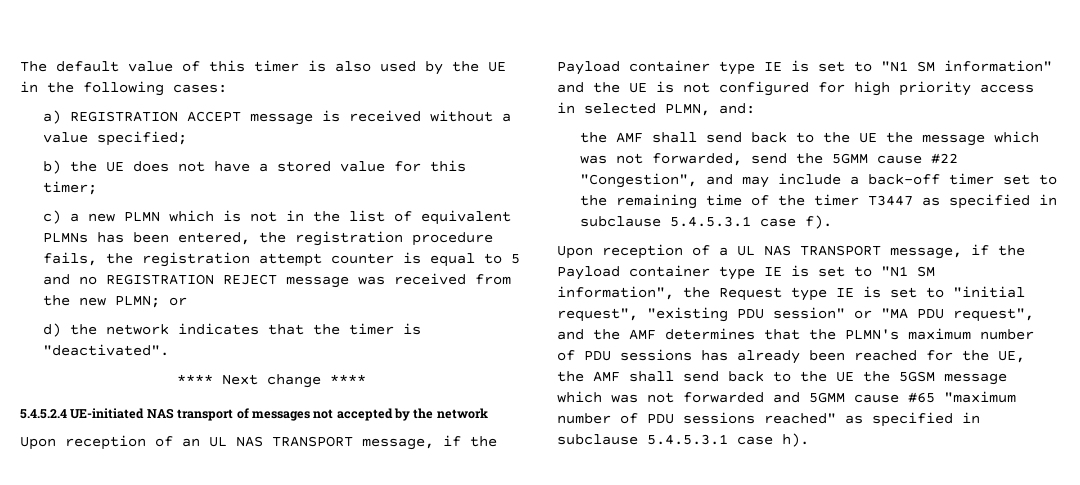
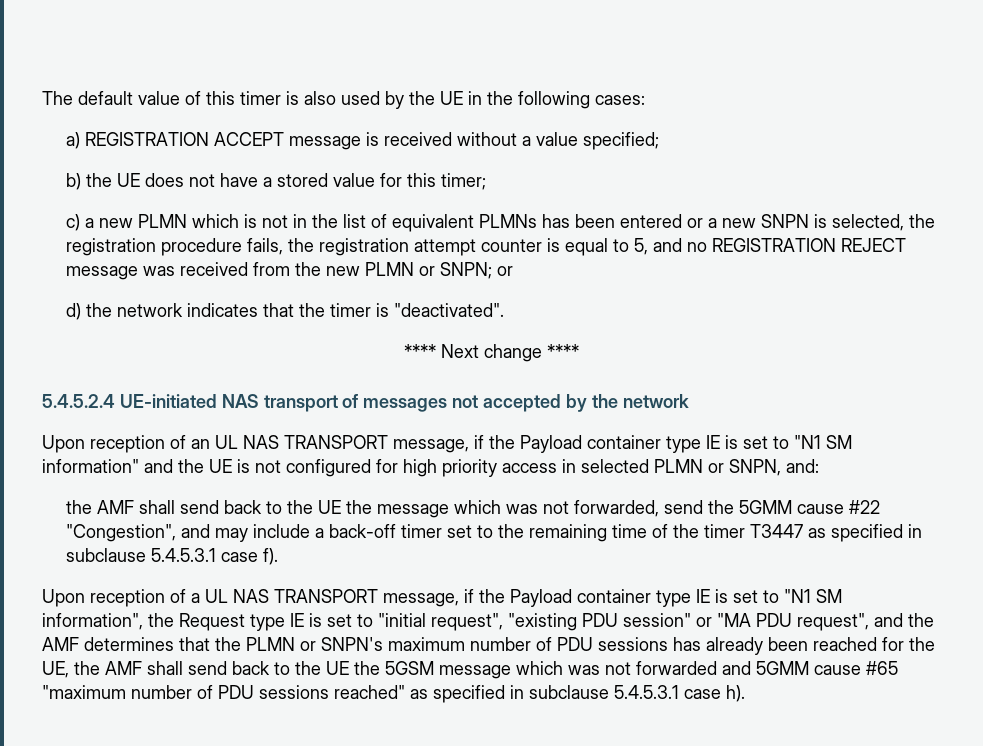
- c) a new PLMN which is not in the list of equivalent PLMNs has been entered, the registration procedure fails, the registration attempt counter is equal to 5 and no REGISTRATION REJECT message was received from the new PLMN; or
+ c) a new PLMN which is not in the list of equivalent PLMNs has been entered or a new SNPN is selected, the registration procedure fails, the registration attempt counter is equal to 5, and no REGISTRATION REJECT message was received from the new PLMN or SNPN; or
- Upon reception of an UL NAS TRANSPORT message, if the Payload container type IE is set to "N1 SM information" and the UE is not configured for high priority access in selected PLMN, and:
+ Upon reception of an UL NAS TRANSPORT message, if the Payload container type IE is set to "N1 SM information" and the UE is not configured for high priority access in selected PLMN or SNPN, and:
- Upon reception of a UL NAS TRANSPORT message, if the Payload container type IE is set to "N1 SM information", the Request type IE is set to "initial request", "existing PDU session" or "MA PDU request", and the AMF determines that the PLMN's maximum number of PDU sessions has already been reached for the UE, the AMF shall send back to the UE the 5GSM message which was not forwarded and 5GMM cause #65 "maximum number of PDU sessions reached" as specified in subclause 5.4.5.3.1 case h).
+ Upon reception of a UL NAS TRANSPORT message, if the Payload container type IE is set to "N1 SM information", the Request type IE is set to "initial request", "existing PDU session" or "MA PDU request", and the AMF determines that the PLMN or SNPN's maximum number of PDU sessions has already been reached for the UE, the AMF shall send back to the UE the 5GSM message which was not forwarded and 5GMM cause #65 "maximum number of PDU sessions reached" as specified in subclause 5.4.5.3.1 case h).

